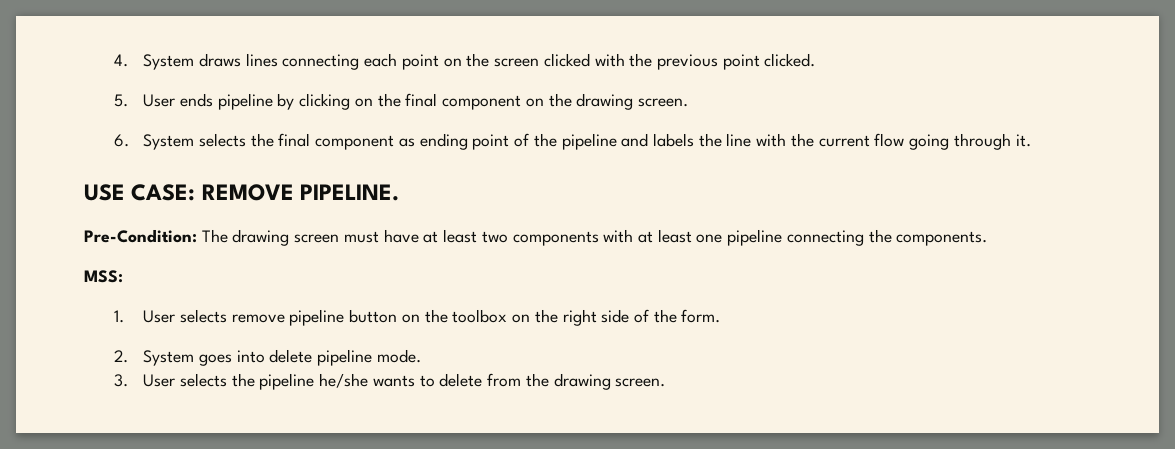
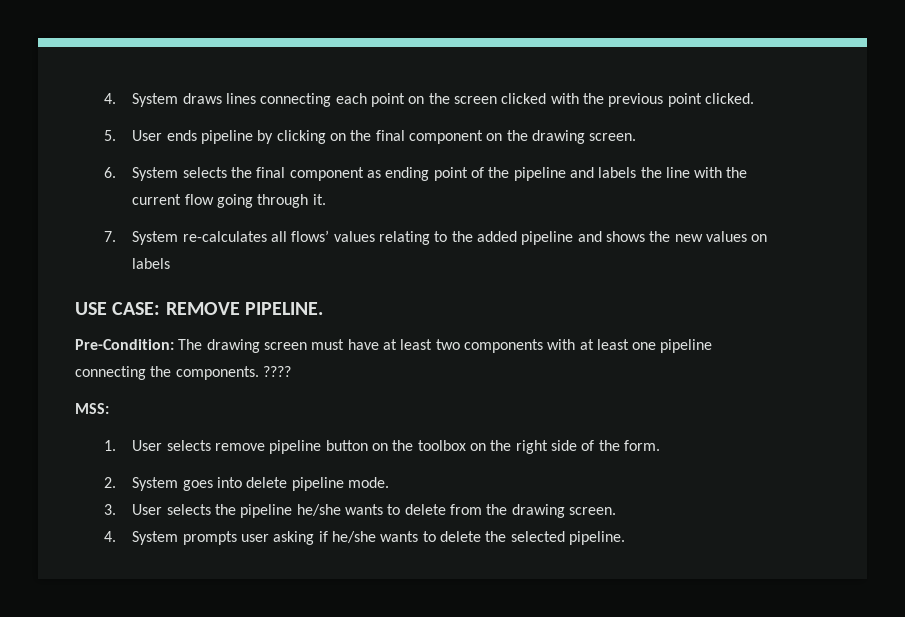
+ 7. System re-calculates all flows’ values relating to the added pipeline and shows the new values on labels
+ ????
+ 4. System prompts user asking if he/she wants to delete the selected pipeline.

